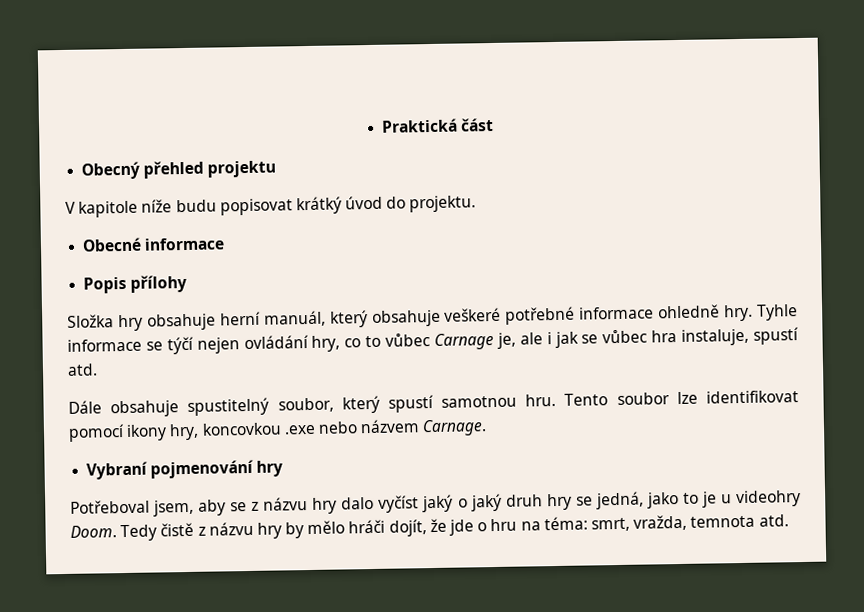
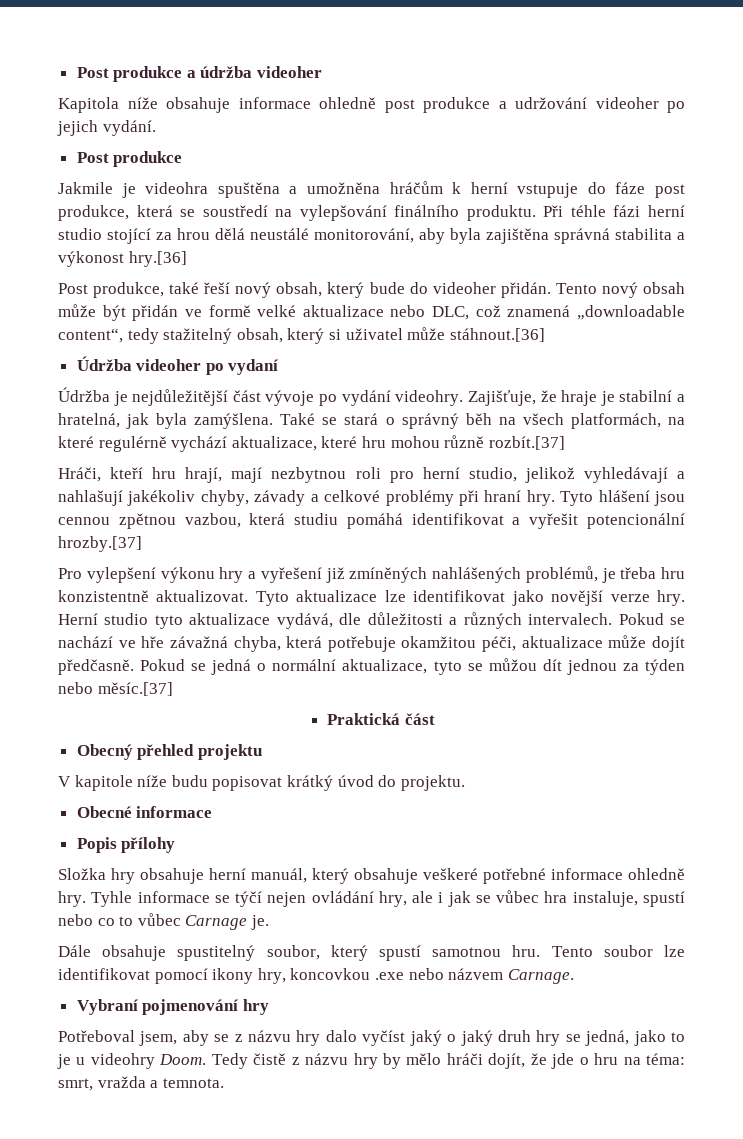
+ Post produkce a údržba videoher
+ Kapitola níže obsahuje informace ohledně post produkce a udržování videoher po jejich vydání.
+ Post produkce
+ Jakmile je videohra spuštěna a umožněna hráčům k herní vstupuje do fáze post produkce, která se soustředí na vylepšování finálního produktu. Při téhle fázi herní studio stojící za hrou dělá neustálé monitorování, aby byla zajištěna správná stabilita a výkonost hry.[36]
+ Post produkce, také řeší nový obsah, který bude do videoher přidán. Tento nový obsah může být přidán ve formě velké aktualizace nebo DLC, což znamená „downloadable content“, tedy stažitelný obsah, který si uživatel může stáhnout.[36]
+ Údržba videoher po vydaní
+ Údržba je nejdůležitější část vývoje po vydání videohry. Zajišťuje, že hraje je stabilní a hratelná, jak byla zamýšlena. Také se stará o správný běh na všech platformách, na které regulérně vychází aktualizace, které hru mohou různě rozbít.[37]
+ Hráči, kteří hru hrají, mají nezbytnou roli pro herní studio, jelikož vyhledávají a nahlašují jakékoliv chyby, závady a celkové problémy při hraní hry. Tyto hlášení jsou cennou zpětnou vazbou, která studiu pomáhá identifikovat a vyřešit potencionální hrozby.[37]
+ Pro vylepšení výkonu hry a vyřešení již zmíněných nahlášených problémů, je třeba hru konzistentně aktualizovat. Tyto aktualizace lze identifikovat jako novější verze hry. Herní studio tyto aktualizace vydává, dle důležitosti a různých intervalech. Pokud se nachází ve hře závažná chyba, která potřebuje okamžitou péči, aktualizace může dojít předčasně. Pokud se jedná o normální aktualizace, tyto se můžou dít jednou za týden nebo měsíc.[37]
- Tyhle informace se týčí nejen ovládání hry, co to vůbec Carnage je, ale i jak se vůbec hra instaluje, spustí atd.
+ Tyhle informace se týčí nejen ovládání hry, ale i jak se vůbec hra instaluje, spustí nebo co to vůbec Carnage je.
- Tedy čistě z názvu hry by mělo hráči dojít, že jde o hru na téma: smrt, vražda, temnota atd.
+ Tedy čistě z názvu hry by mělo hráči dojít, že jde o hru na téma: smrt, vražda a temnota.

